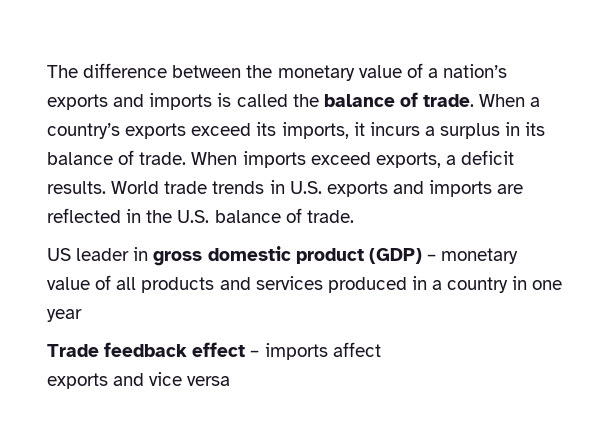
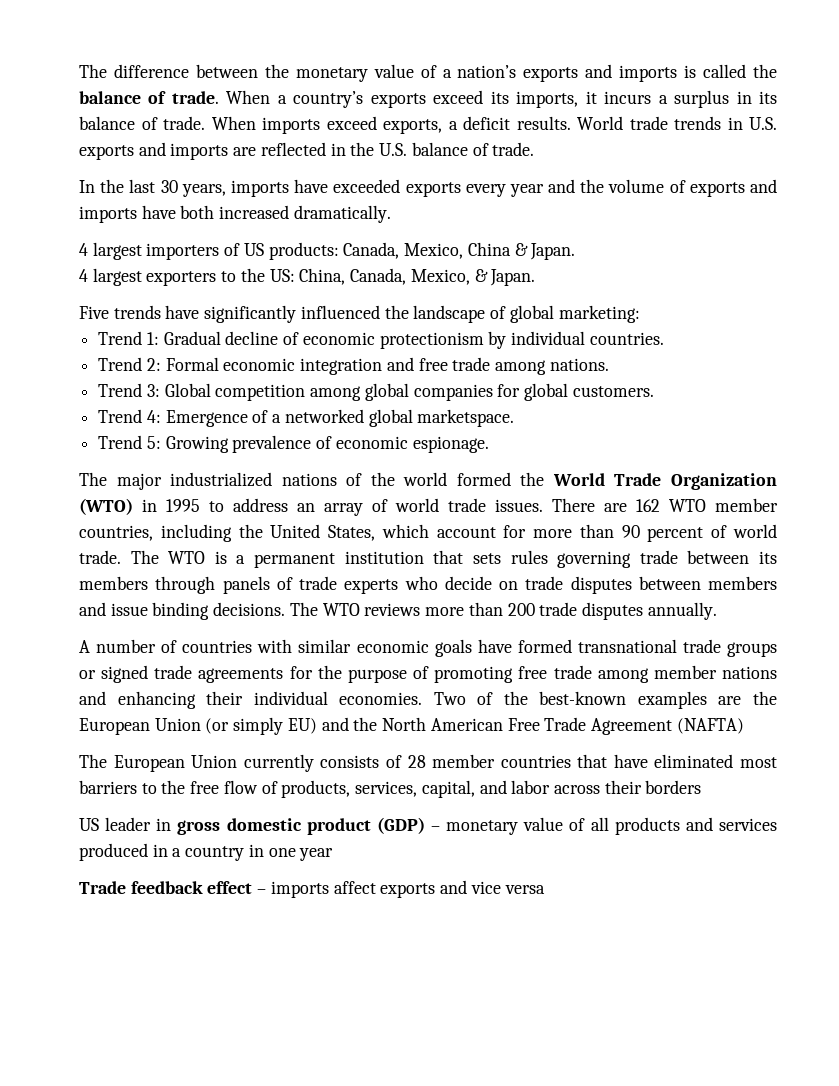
+ In the last 30 years, imports have exceeded exports every year and the volume of exports and imports have both increased dramatically.
+ 4 largest importers of US products: Canada, Mexico, China & Japan.
+ 4 largest exporters to the US: China, Canada, Mexico, & Japan.
+ Five trends have significantly influenced the landscape of global marketing:
+ Trend 1: Gradual decline of economic protectionism by individual countries.
+ Trend 2: Formal economic integration and free trade among nations.
+ Trend 3: Global competition among global companies for global customers.
+ Trend 4: Emergence of a networked global marketspace.
+ Trend 5: Growing prevalence of economic espionage.
+ The major industrialized nations of the world formed the World Trade Organization (WTO) in 1995 to address an array of world trade issues. There are 162 WTO member countries, including the United States, which account for more than 90 percent of world trade. The WTO is a permanent institution that sets rules governing trade between its members through panels of trade experts who decide on trade disputes between members and issue binding decisions. The WTO reviews more than 200 trade disputes annually.
+ A number of countries with similar economic goals have formed transnational trade groups or signed trade agreements for the purpose of promoting free trade among member nations and enhancing their individual economies. Two of the best-known examples are the European Union (or simply EU) and the North American Free Trade Agreement (NAFTA)
+ The European Union currently consists of 28 member countries that have eliminated most barriers to the free flow of products, services, capital, and labor across their borders
- Trade feedback effect – imports affect
- exports and vice versa
+ Trade feedback effect – imports affect exports and vice versa

